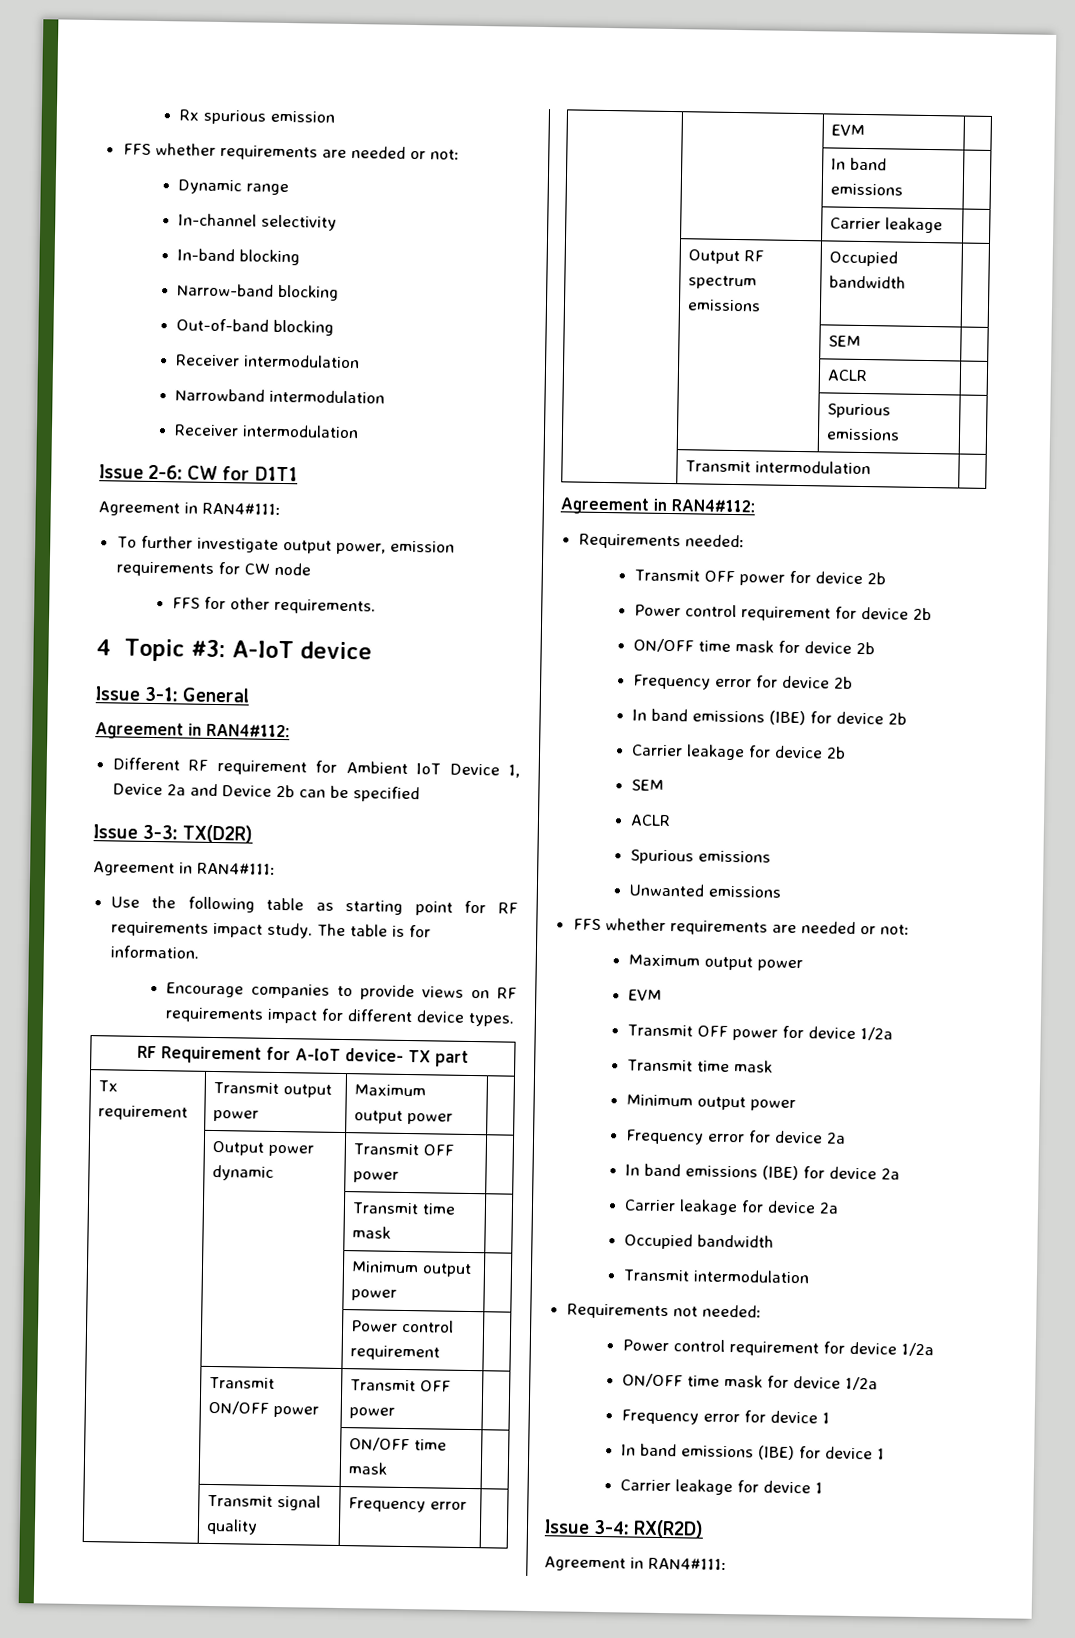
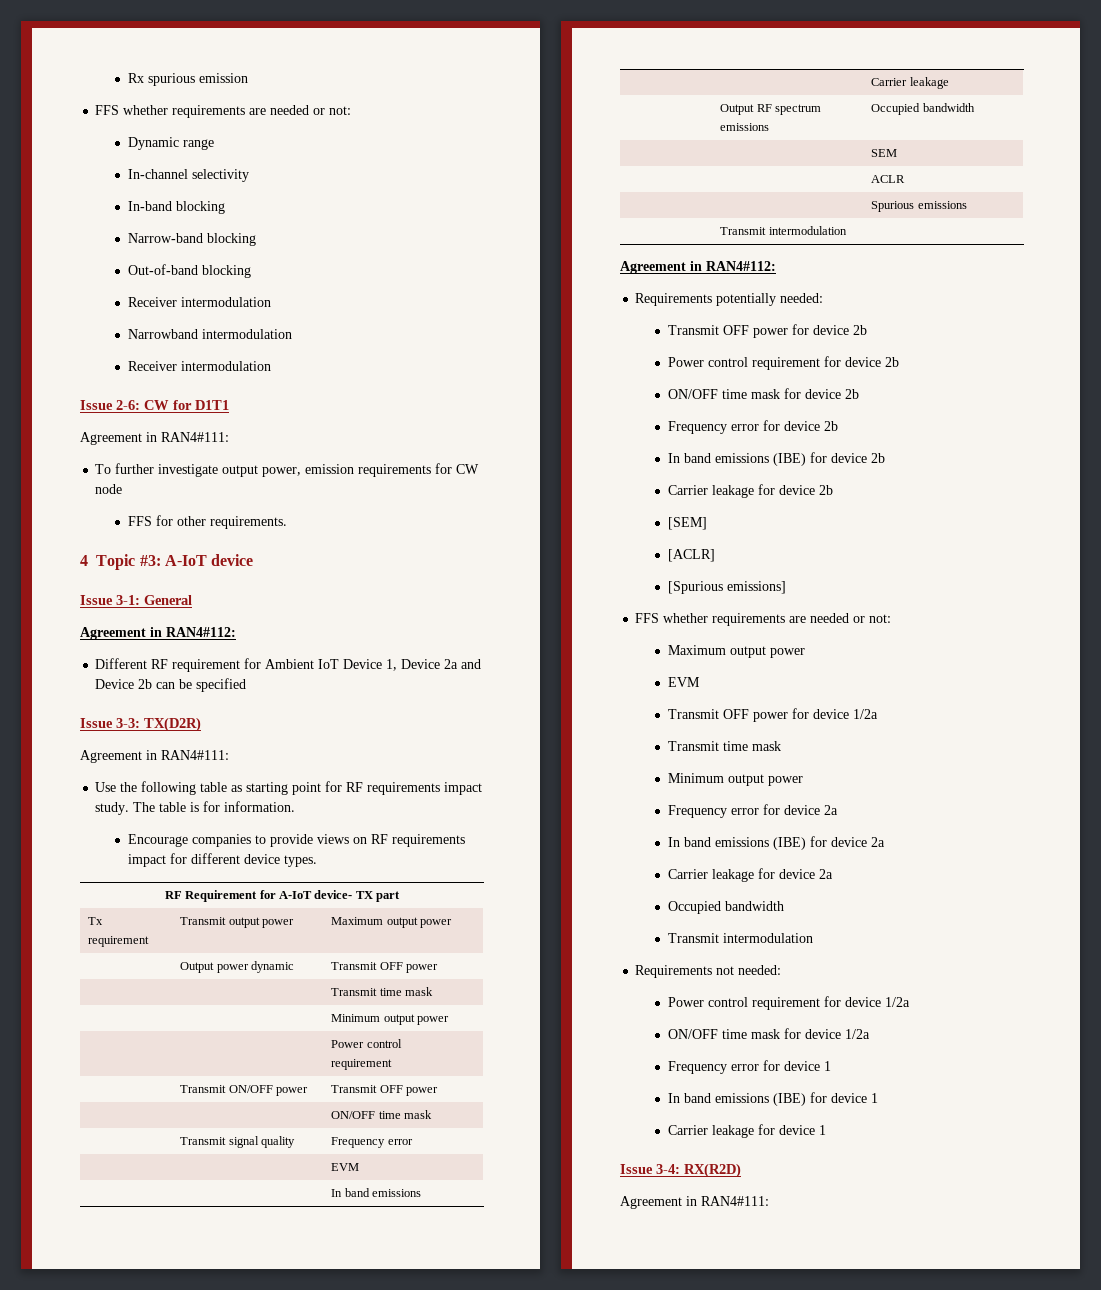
- Requirements needed:
+ Requirements potentially needed:
  Carrier leakage for device 2b
- SEM
- ACLR
- Spurious emissions
- Unwanted emissions
+ [SEM]
+ [ACLR]
+ [Spurious emissions]

